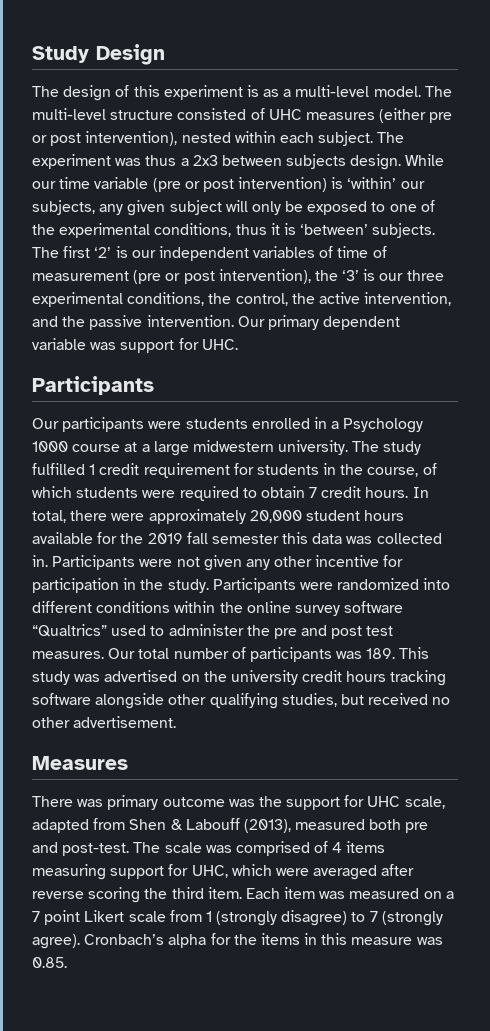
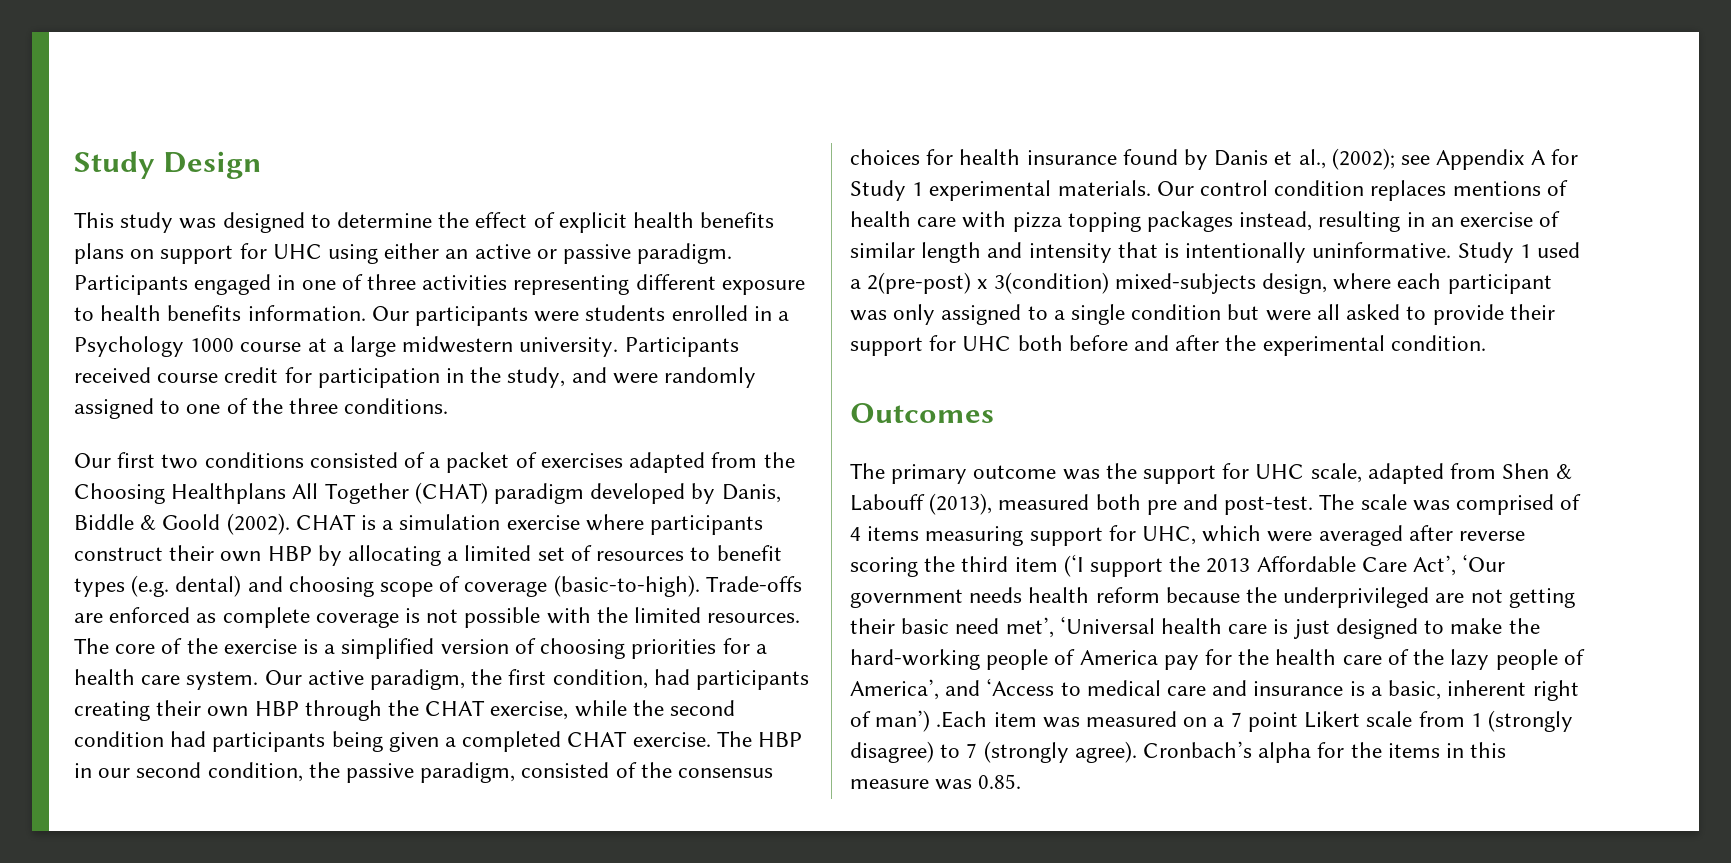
- The design of this experiment is as a multi-level model. The multi-level structure consisted of UHC measures (either pre or post intervention), nested within each subject. The experiment was thus a 2x3 between subjects design. While our time variable (pre or post intervention) is ‘within’ our subjects, any given subject will only be exposed to one of the experimental conditions, thus it is ‘between’ subjects. The first ‘2’ is our independent variables of time of measurement (pre or post intervention), the ‘3’ is our three experimental conditions, the control, the active intervention, and the passive intervention. Our primary dependent variable was support for UHC.
- Participants
- Our participants were students enrolled in a Psychology 1000 course at a large midwestern university.
+ This study was designed to determine the effect of explicit health benefits plans on support for UHC using either an active or passive paradigm. Participants engaged in one of three activities representing different exposure to health benefits information. Our participants were students enrolled in a Psychology 1000 course at a large midwestern university.
- The study fulfilled 1 credit requirement for students in the course, of which students were required to obtain 7 credit hours. In total, there were approximately 20,000 student hours available for the 2019 fall semester this data was collected in. Participants were not given any other incentive for participation in the study. Participants were randomized into different conditions within the online survey software “Qualtrics” used to administer the pre and post test measures. Our total number of participants was 189. This study was advertised on the university credit hours tracking software alongside other qualifying studies, but received no other advertisement.
- Measures
- There was primary outcome was the support for UHC scale, adapted from Shen & Labouff (2013), measured both pre and post-test.
+ Participants received course credit for participation in the study, and were randomly assigned to one of the three conditions.
+ Our first two conditions consisted of a packet of exercises adapted from the Choosing Healthplans All Together (CHAT) paradigm developed by Danis, Biddle & Goold (2002). CHAT is a simulation exercise where participants construct their own HBP by allocating a limited set of resources to benefit types (e.g. dental) and choosing scope of coverage (basic-to-high). Trade-offs are enforced as complete coverage is not possible with the limited resources. The core of the exercise is a simplified version of choosing priorities for a health care system. Our active paradigm, the first condition, had participants creating their own HBP through the CHAT exercise, while the second condition had participants being given a completed CHAT exercise. The HBP in our second condition, the passive paradigm, consisted of the consensus choices for health insurance found by Danis et al., (2002); see Appendix A for Study 1 experimental materials. Our control condition replaces mentions of health care with pizza topping packages instead, resulting in an exercise of similar length and intensity that is intentionally uninformative. Study 1 used a 2(pre-post) x 3(condition) mixed-subjects design, where each participant was only assigned to a single condition but were all asked to provide their support for UHC both before and after the experimental condition.
+ Outcomes
+ The primary outcome was the support for UHC scale, adapted from Shen & Labouff (2013), measured both pre and post-test.
- The scale was comprised of 4 items measuring support for UHC, which were averaged after reverse scoring the third item. Each item was measured on a 7 point Likert scale from 1 (strongly disagree) to 7 (strongly agree).
+ The scale was comprised of 4 items measuring support for UHC, which were averaged after reverse scoring the third item (‘I support the 2013 Affordable Care Act’, ‘Our government needs health reform because the underprivileged are not getting their basic need met’, ‘Universal health care is just designed to make the hard-working people of America pay for the health care of the lazy people of America’, and ‘Access to medical care and insurance is a basic, inherent right of man’) .Each item was measured on a 7 point Likert scale from 1 (strongly disagree) to 7 (strongly agree).

